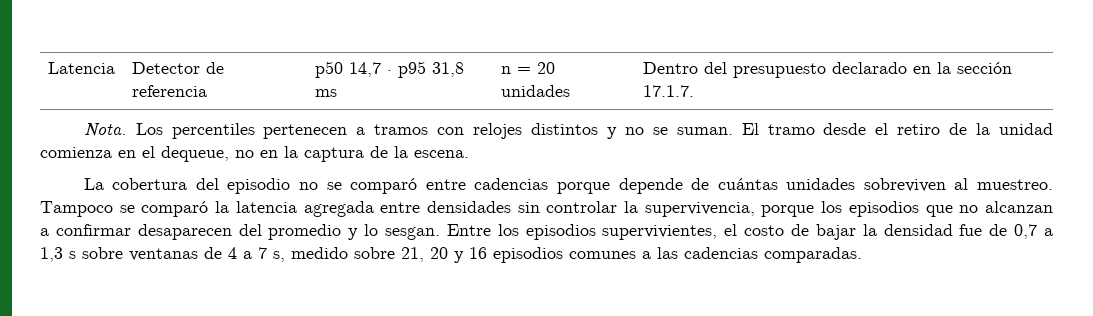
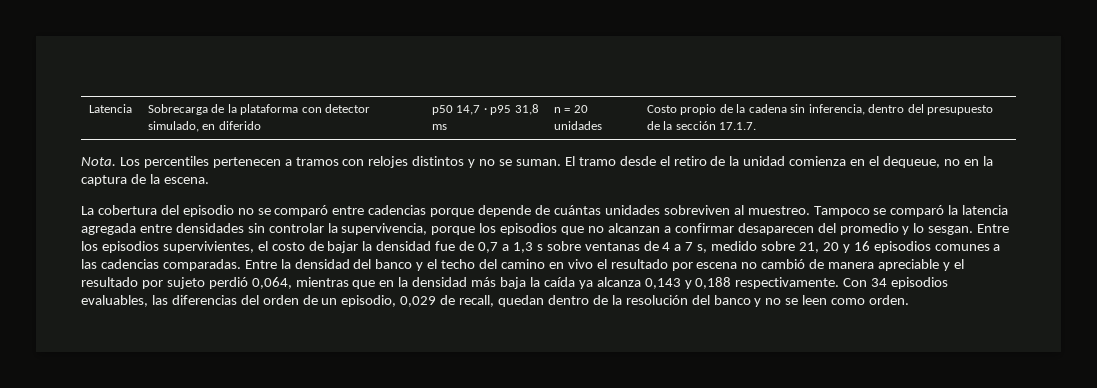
- Latencia | Detector de referencia | p50 14,7 · p95 31,8 ms | n = 20 unidades | Dentro del presupuesto declarado en la sección 17.1.7.
+ Latencia | Sobrecarga de la plataforma con detector simulado, en diferido | p50 14,7 · p95 31,8 ms | n = 20 unidades | Costo propio de la cadena sin inferencia, dentro del presupuesto de la sección 17.1.7.
+ Entre la densidad del banco y el techo del camino en vivo el resultado por escena no cambió de manera apreciable y el resultado por sujeto perdió 0,064, mientras que en la densidad más baja la caída ya alcanza 0,143 y 0,188 respectivamente. Con 34 episodios evaluables, las diferencias del orden de un episodio, 0,029 de recall, quedan dentro de la resolución del banco y no se leen como orden.

